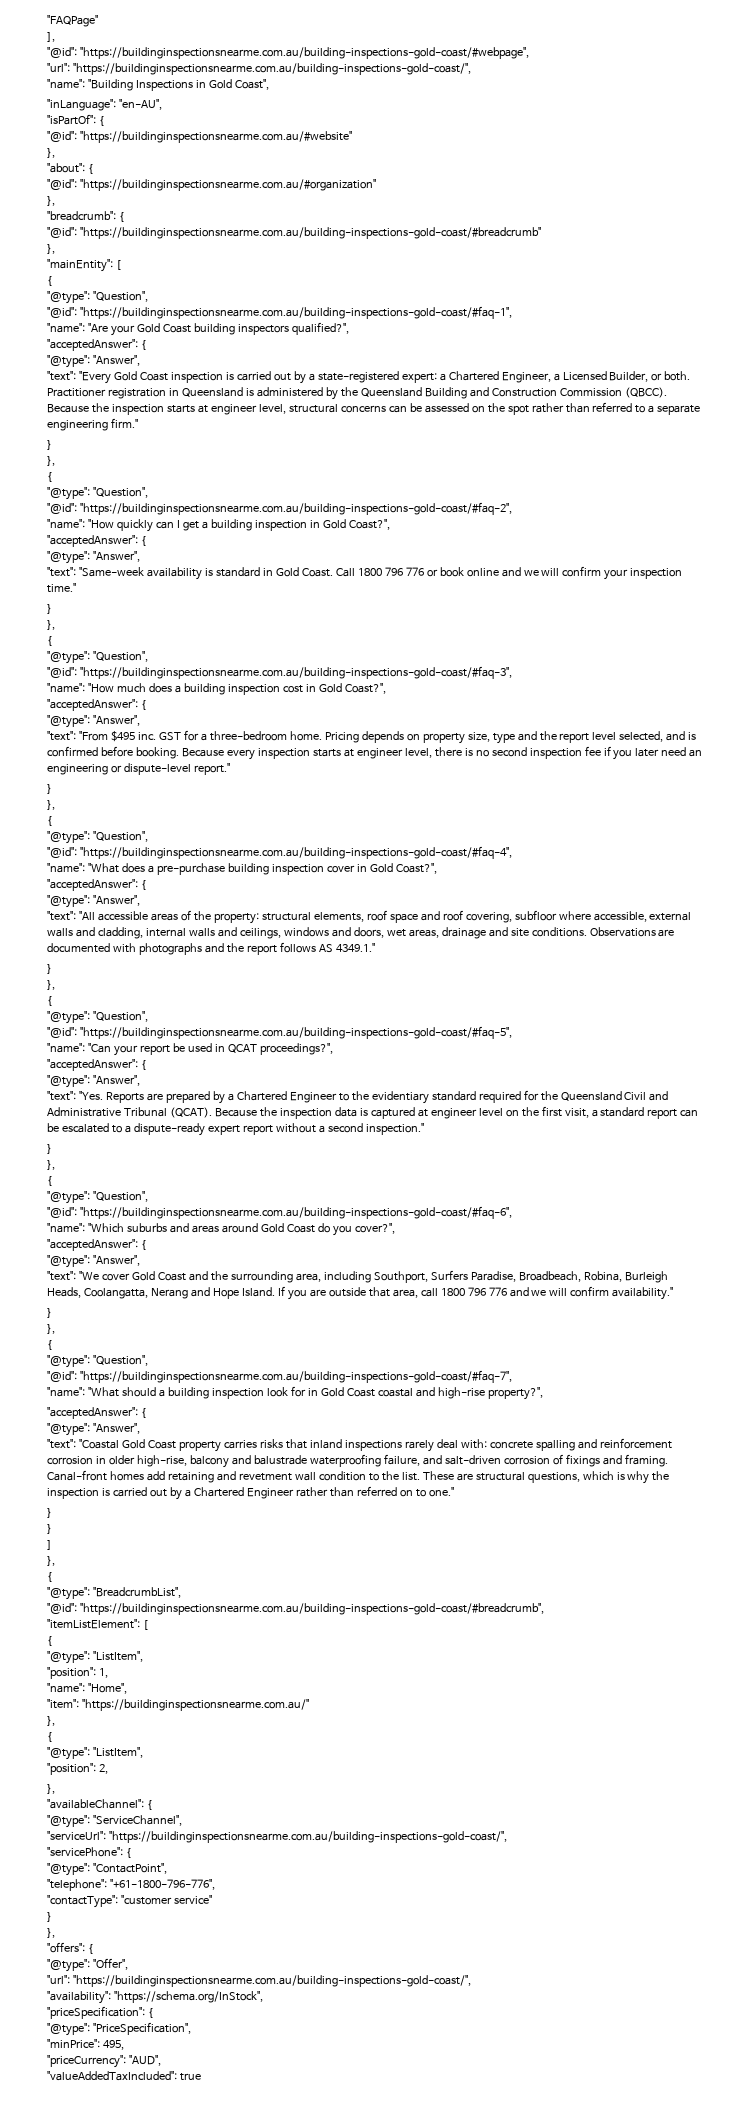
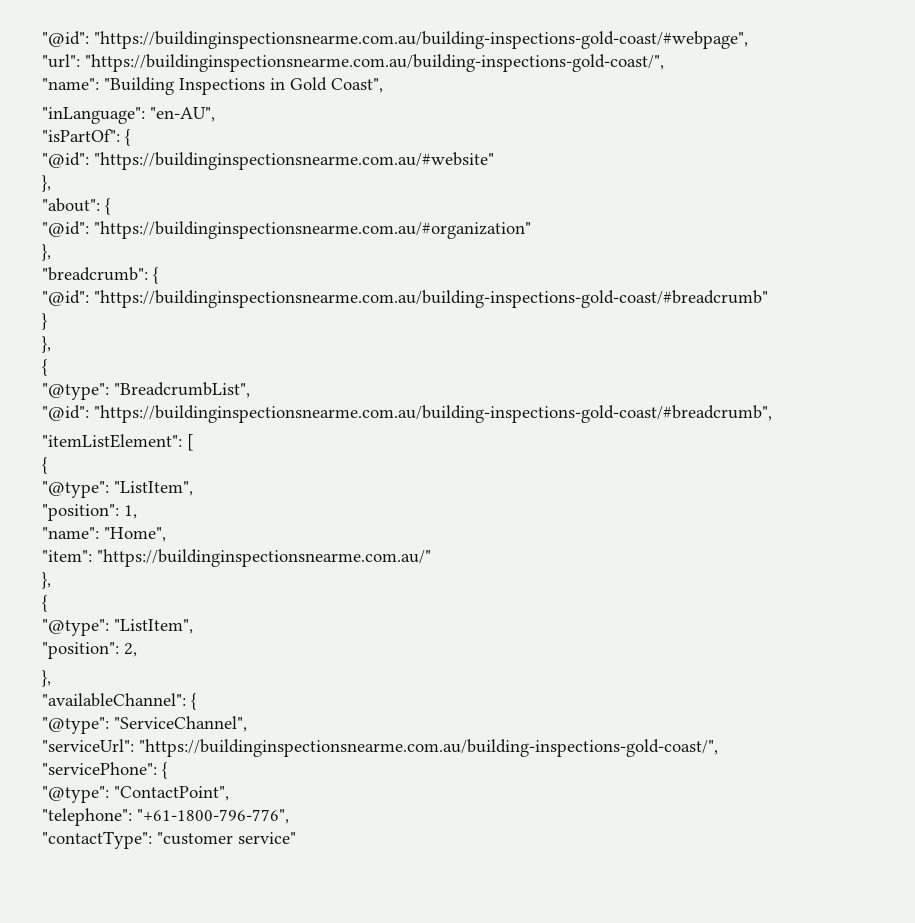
- "FAQPage"
- ],
  "@id": "https://buildinginspectionsnearme.com.au/building-inspections-gold-coast/#breadcrumb"
- },
- "mainEntity": [
- {
- "@type": "Question",
- "@id": "https://buildinginspectionsnearme.com.au/building-inspections-gold-coast/#faq-1",
- "name": "Are your Gold Coast building inspectors qualified?",
- "acceptedAnswer": {
- "@type": "Answer",
- "text": "Every Gold Coast inspection is carried out by a state-registered expert: a Chartered Engineer, a Licensed Builder, or both. Practitioner registration in Queensland is administered by the Queensland Building and Construction Commission (QBCC). Because the inspection starts at engineer level, structural concerns can be assessed on the spot rather than referred to a separate engineering firm."
  }
- },
- {
- "@type": "Question",
- "@id": "https://buildinginspectionsnearme.com.au/building-inspections-gold-coast/#faq-2",
- "name": "How quickly can I get a building inspection in Gold Coast?",
- "acceptedAnswer": {
- "@type": "Answer",
- "text": "Same-week availability is standard in Gold Coast. Call 1800 796 776 or book online and we will confirm your inspection time."
- }
- },
- {
- "@type": "Question",
- "@id": "https://buildinginspectionsnearme.com.au/building-inspections-gold-coast/#faq-3",
- "name": "How much does a building inspection cost in Gold Coast?",
- "acceptedAnswer": {
- "@type": "Answer",
- "text": "From $495 inc. GST for a three-bedroom home. Pricing depends on property size, type and the report level selected, and is confirmed before booking. Because every inspection starts at engineer level, there is no second inspection fee if you later need an engineering or dispute-level report."
- }
- },
- {
- "@type": "Question",
- "@id": "https://buildinginspectionsnearme.com.au/building-inspections-gold-coast/#faq-4",
- "name": "What does a pre-purchase building inspection cover in Gold Coast?",
- "acceptedAnswer": {
- "@type": "Answer",
- "text": "All accessible areas of the property: structural elements, roof space and roof covering, subfloor where accessible, external walls and cladding, internal walls and ceilings, windows and doors, wet areas, drainage and site conditions. Observations are documented with photographs and the report follows AS 4349.1."
- }
- },
- {
- "@type": "Question",
- "@id": "https://buildinginspectionsnearme.com.au/building-inspections-gold-coast/#faq-5",
- "name": "Can your report be used in QCAT proceedings?",
- "acceptedAnswer": {
- "@type": "Answer",
- "text": "Yes. Reports are prepared by a Chartered Engineer to the evidentiary standard required for the Queensland Civil and Administrative Tribunal (QCAT). Because the inspection data is captured at engineer level on the first visit, a standard report can be escalated to a dispute-ready expert report without a second inspection."
- }
- },
- {
- "@type": "Question",
- "@id": "https://buildinginspectionsnearme.com.au/building-inspections-gold-coast/#faq-6",
- "name": "Which suburbs and areas around Gold Coast do you cover?",
- "acceptedAnswer": {
- "@type": "Answer",
- "text": "We cover Gold Coast and the surrounding area, including Southport, Surfers Paradise, Broadbeach, Robina, Burleigh Heads, Coolangatta, Nerang and Hope Island. If you are outside that area, call 1800 796 776 and we will confirm availability."
- }
- },
- {
- "@type": "Question",
- "@id": "https://buildinginspectionsnearme.com.au/building-inspections-gold-coast/#faq-7",
- "name": "What should a building inspection look for in Gold Coast coastal and high-rise property?",
- "acceptedAnswer": {
- "@type": "Answer",
- "text": "Coastal Gold Coast property carries risks that inland inspections rarely deal with: concrete spalling and reinforcement corrosion in older high-rise, balcony and balustrade waterproofing failure, and salt-driven corrosion of fixings and framing. Canal-front homes add retaining and revetment wall condition to the list. These are structural questions, which is why the inspection is carried out by a Chartered Engineer rather than referred on to one."
- }
- }
- ]
  "contactType": "customer service"
- }
- },
- "offers": {
- "@type": "Offer",
- "url": "https://buildinginspectionsnearme.com.au/building-inspections-gold-coast/",
- "availability": "https://schema.org/InStock",
- "priceSpecification": {
- "@type": "PriceSpecification",
- "minPrice": 495,
- "priceCurrency": "AUD",
- "valueAddedTaxIncluded": true

